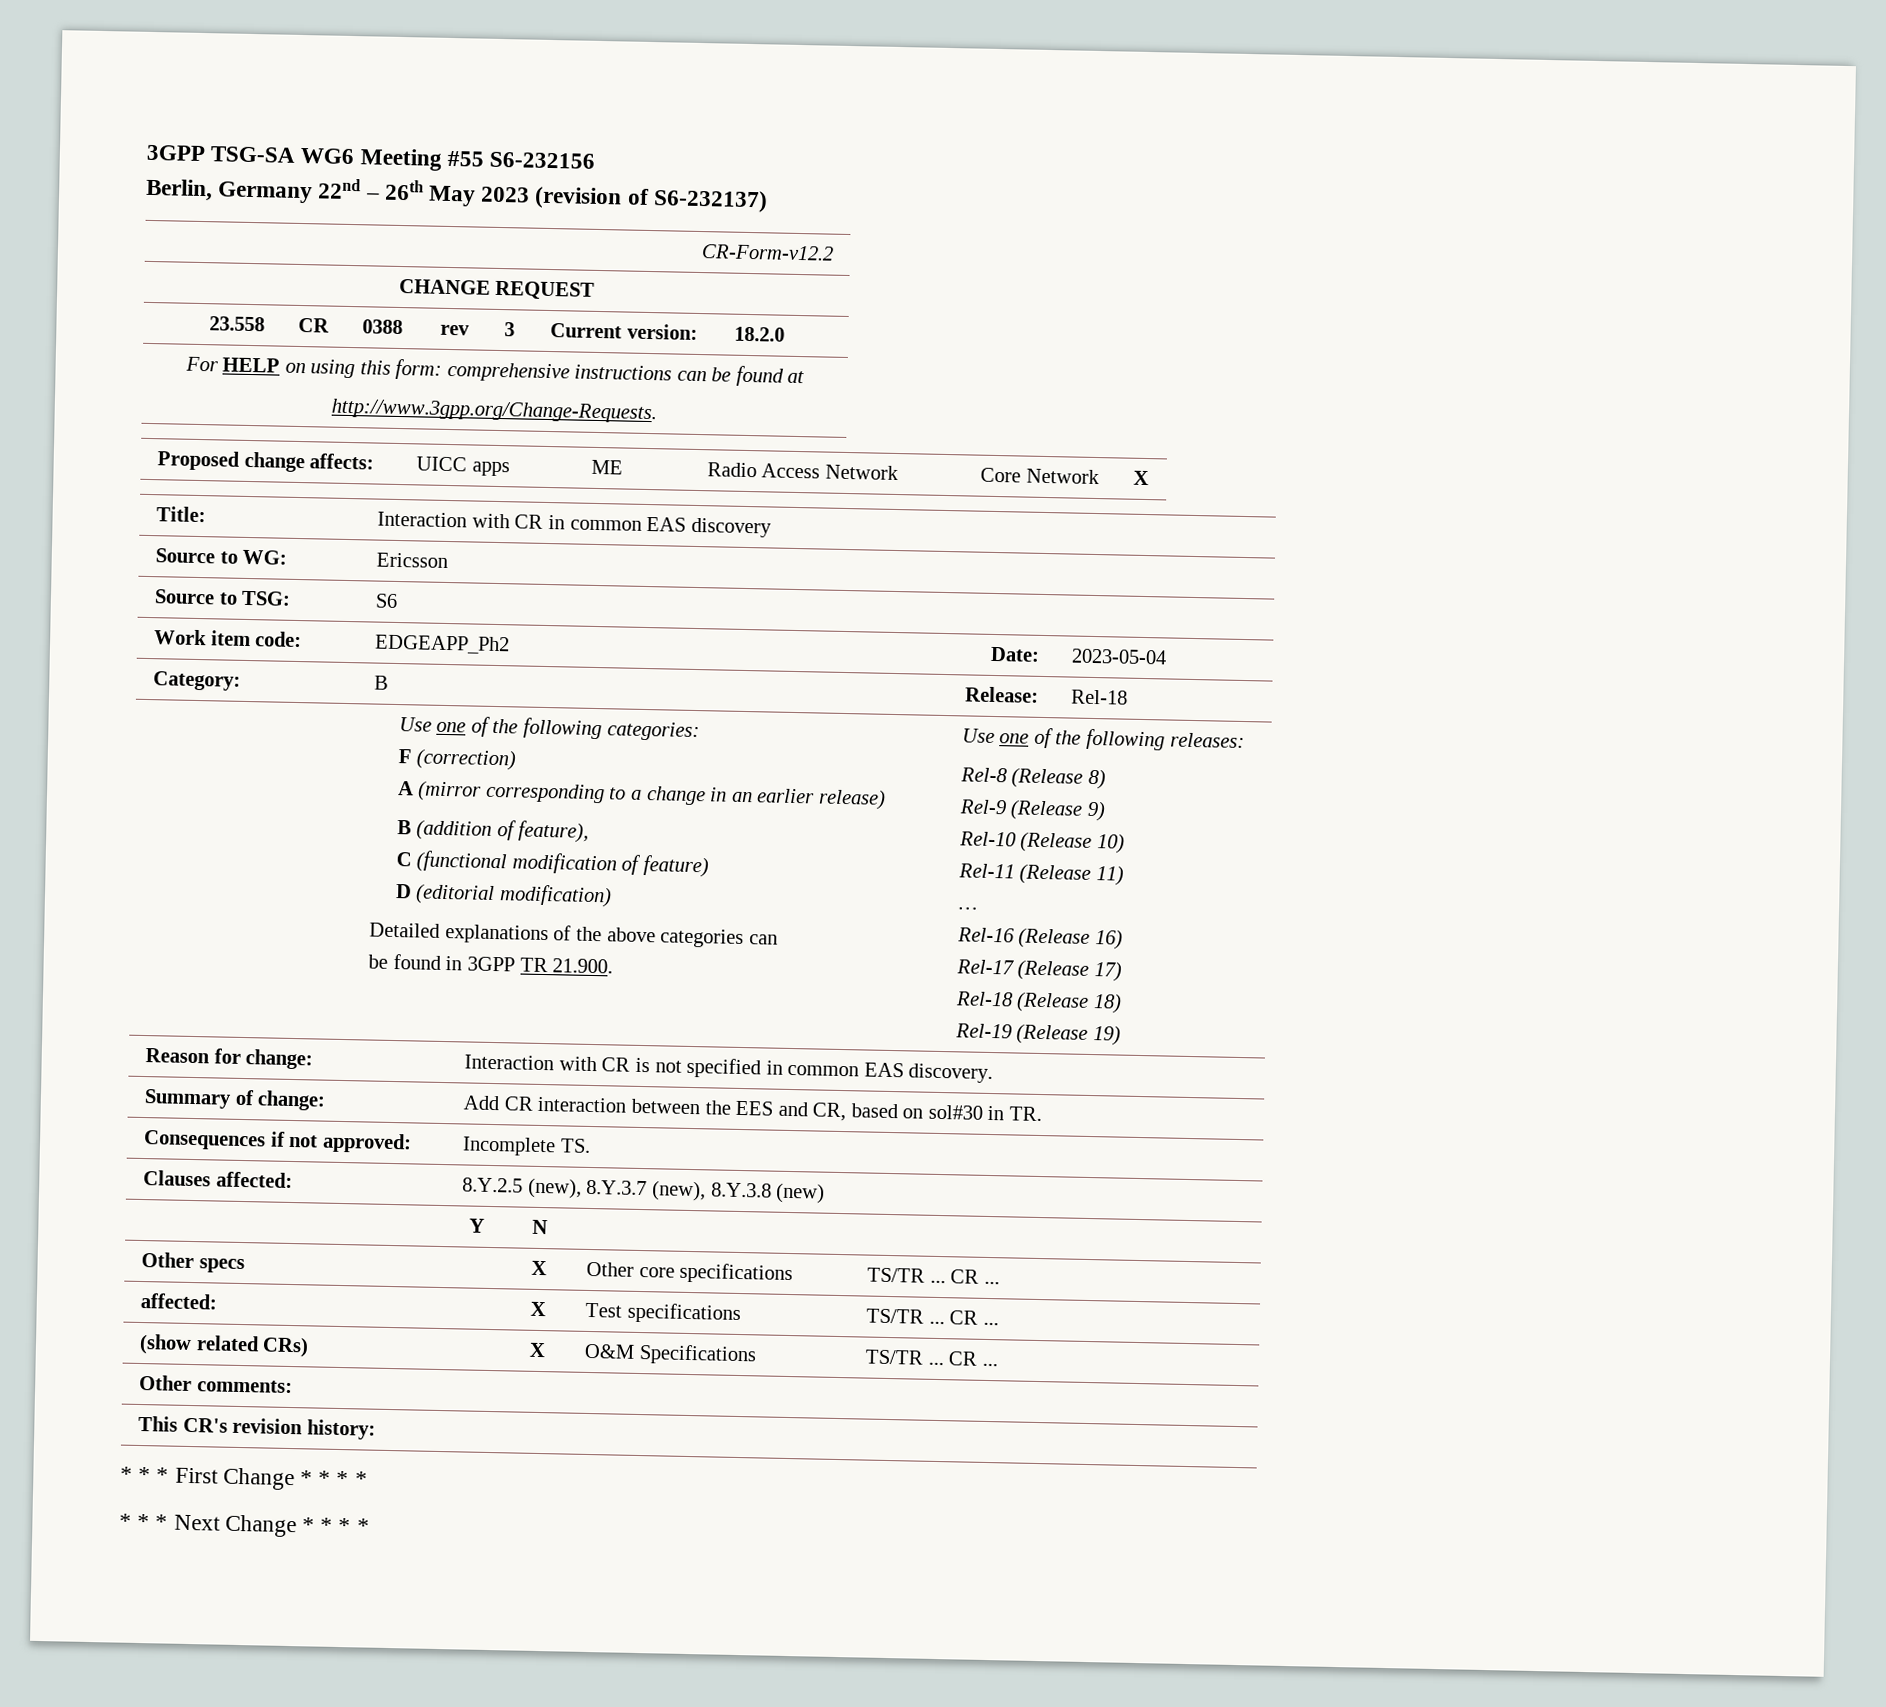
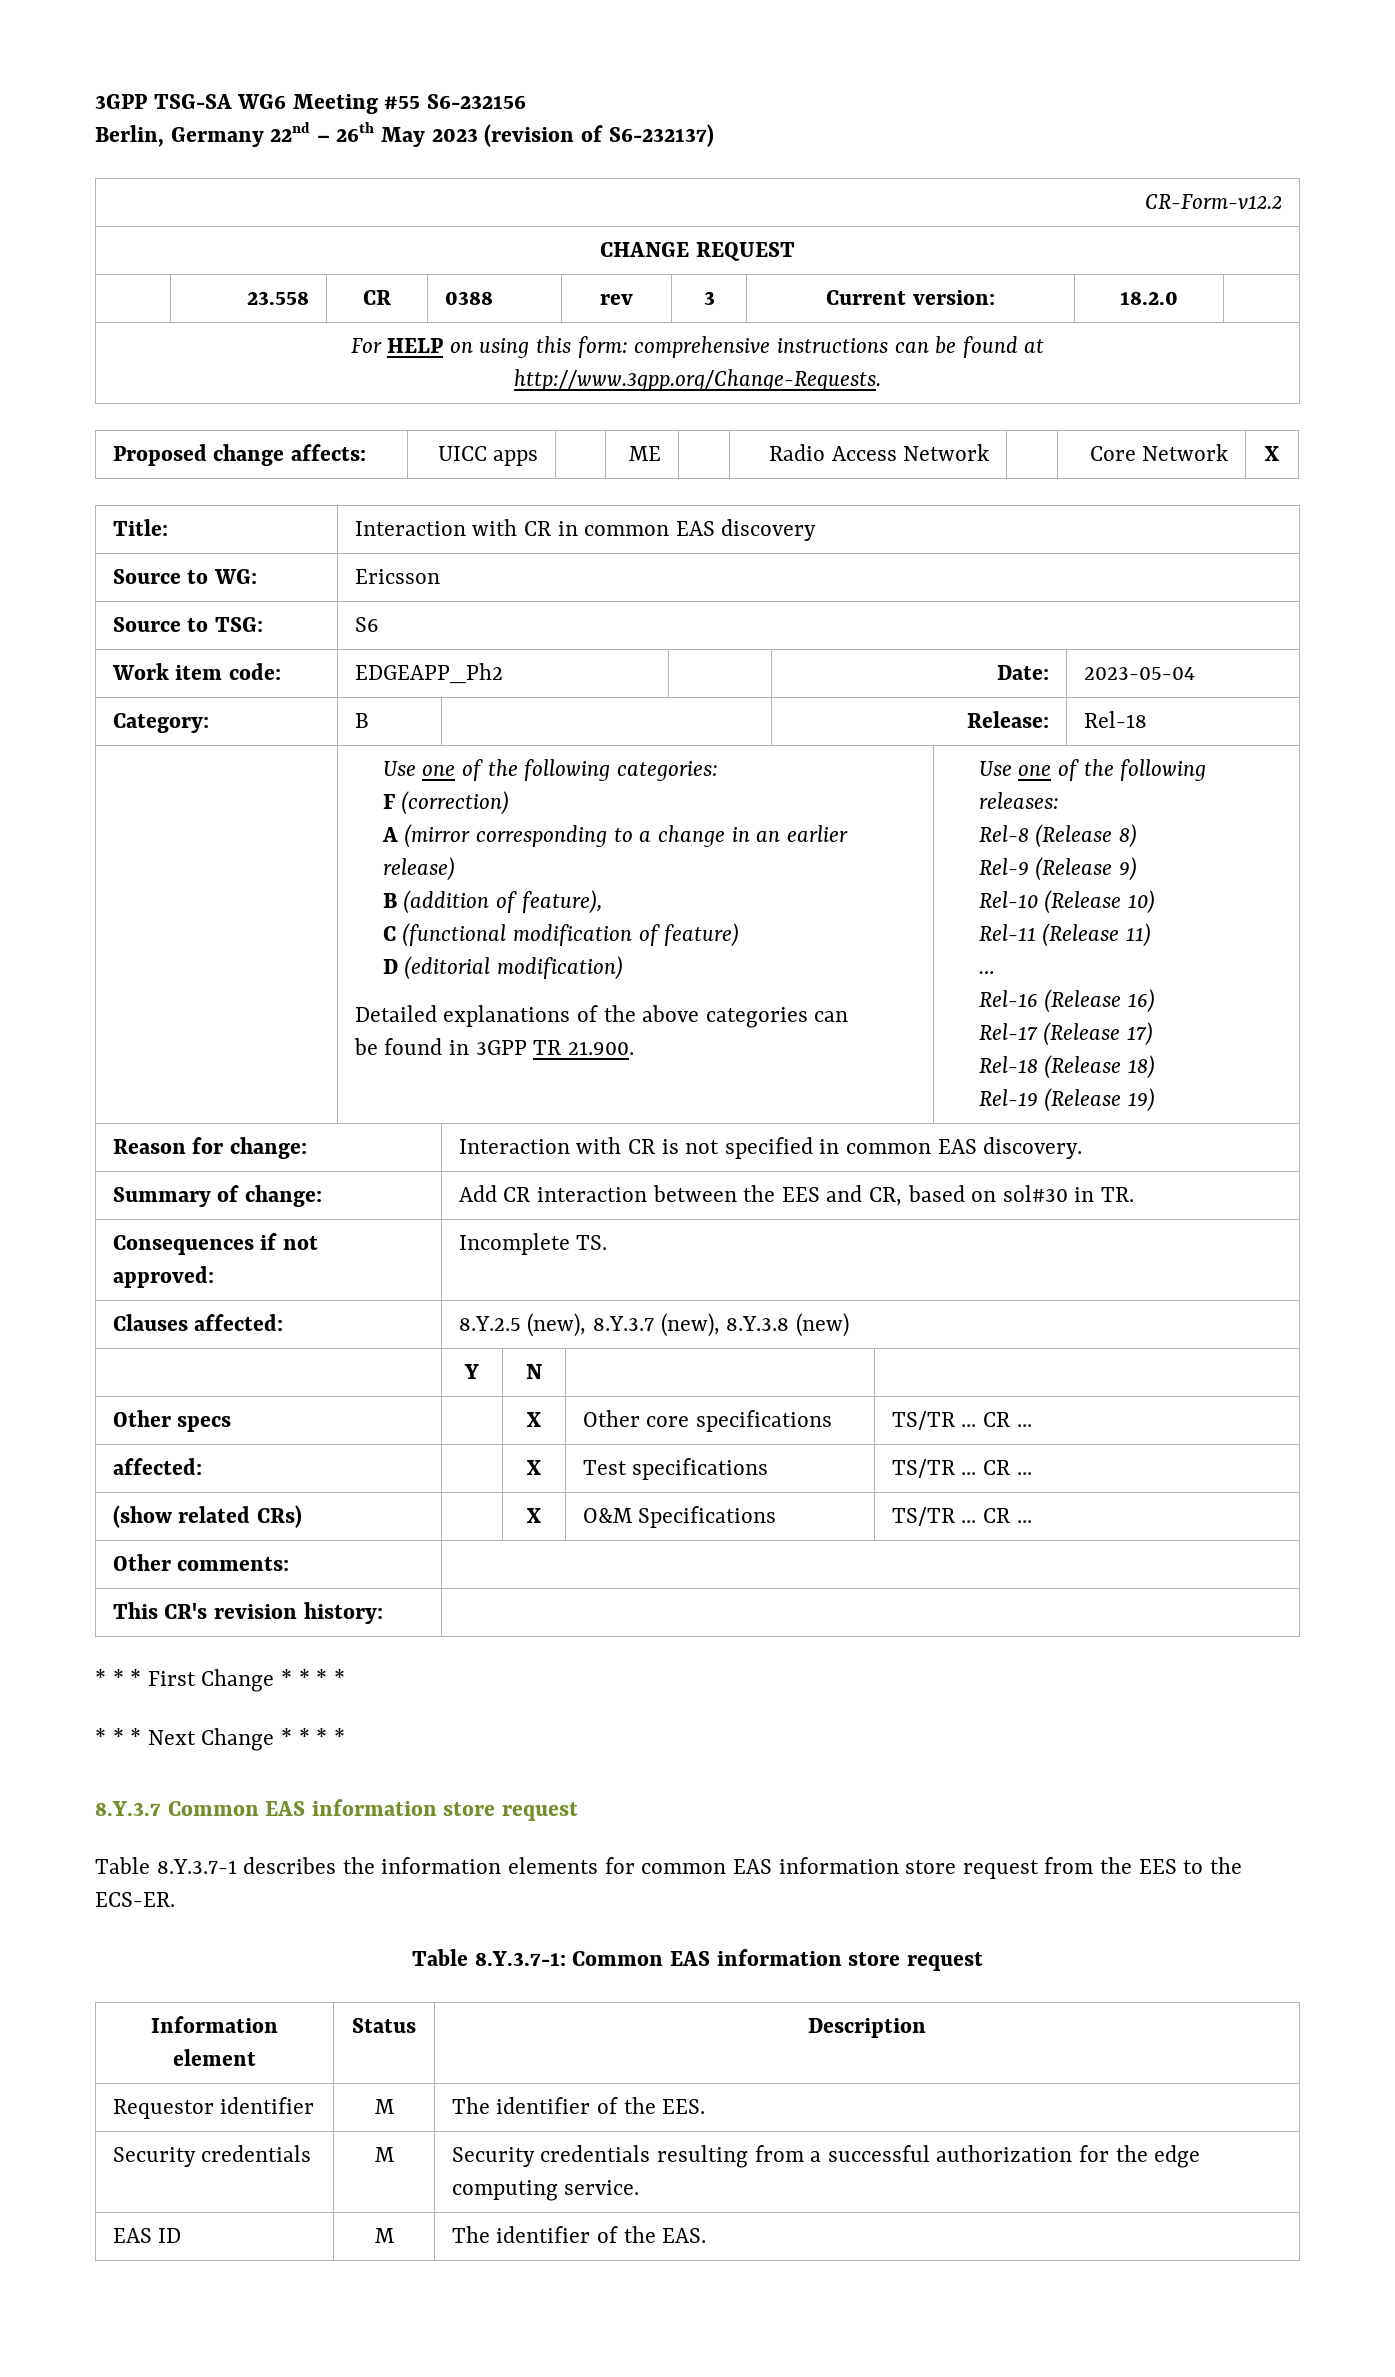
+ 8.Y.3.7 Common EAS information store request
+ Table 8.Y.3.7-1 describes the information elements for common EAS information store request from the EES to the ECS-ER.
+ Table 8.Y.3.7-1: Common EAS information store request
+ Information element | Status | Description
+ Requestor identifier | M | The identifier of the EES.
+ Security credentials | M | Security credentials resulting from a successful authorization for the edge computing service.
+ EAS ID | M | The identifier of the EAS.

